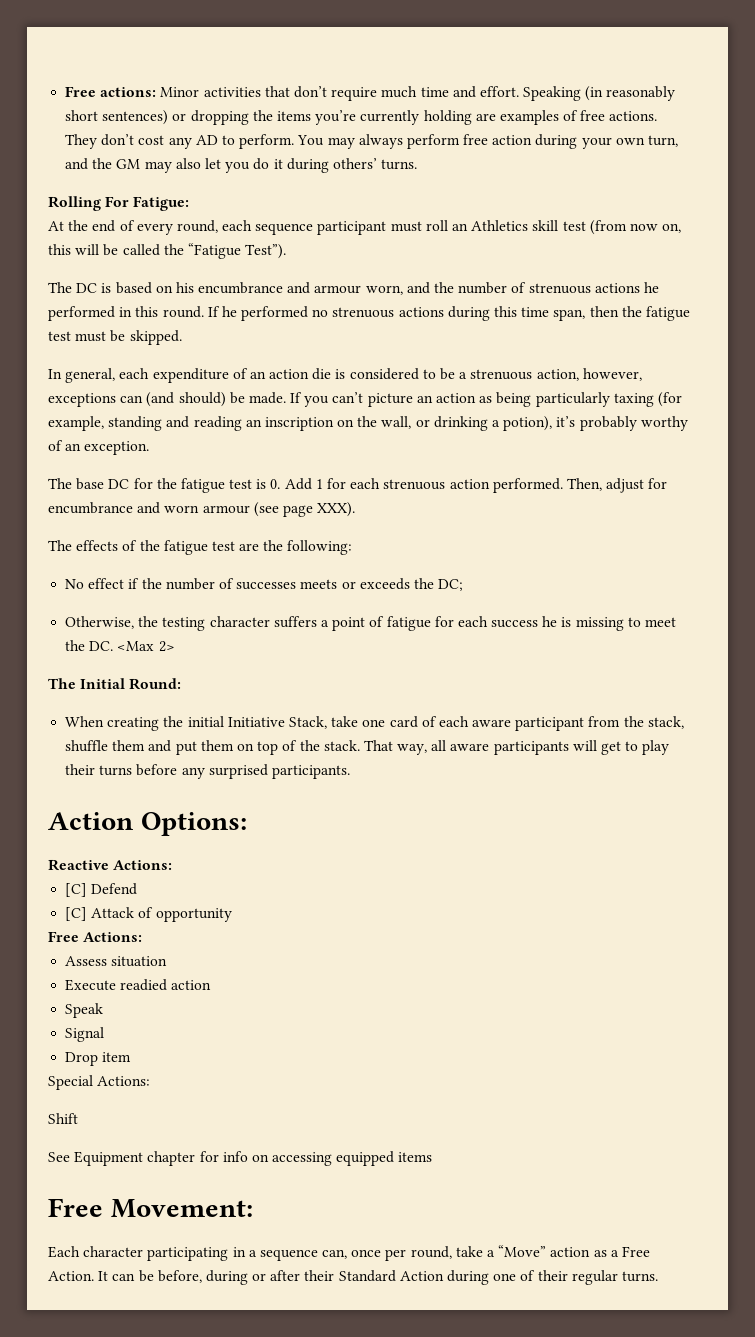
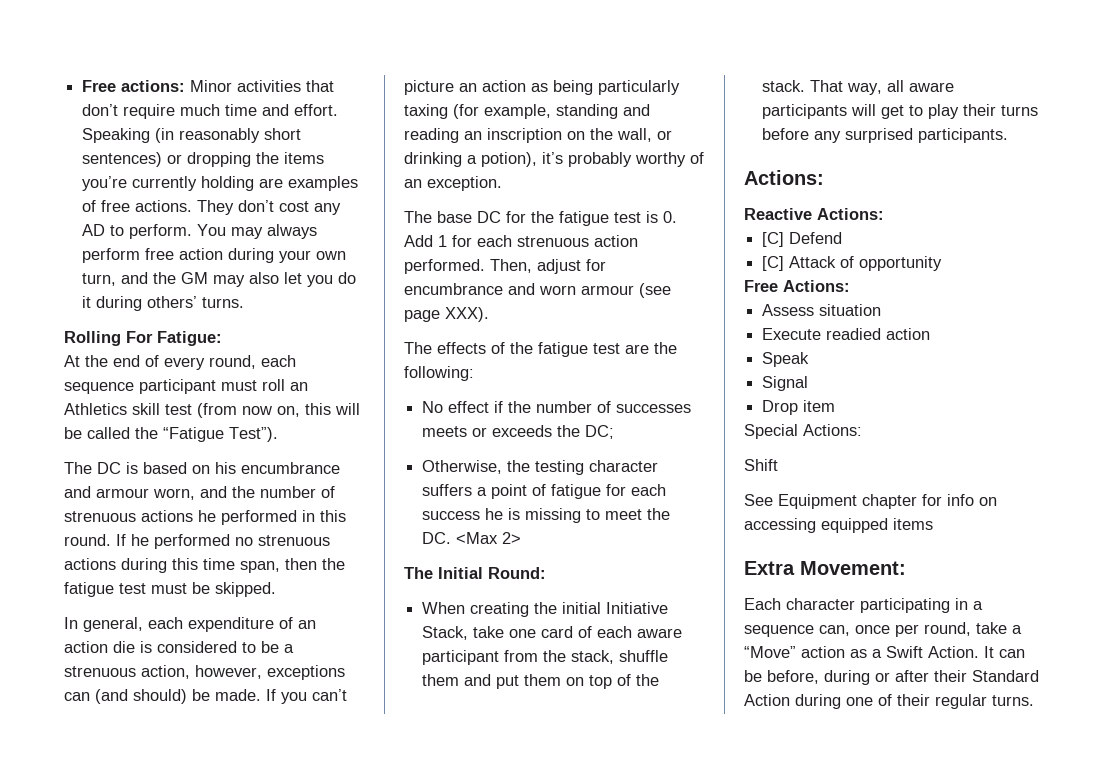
  That way, all aware participants will get to play their turns before any surprised participants.
- Action Options:
+ Actions:
- Free Movement:
+ Extra Movement:
- Each character participating in a sequence can, once per round, take a “Move” action as a Free Action.
+ Each character participating in a sequence can, once per round, take a “Move” action as a Swift Action.

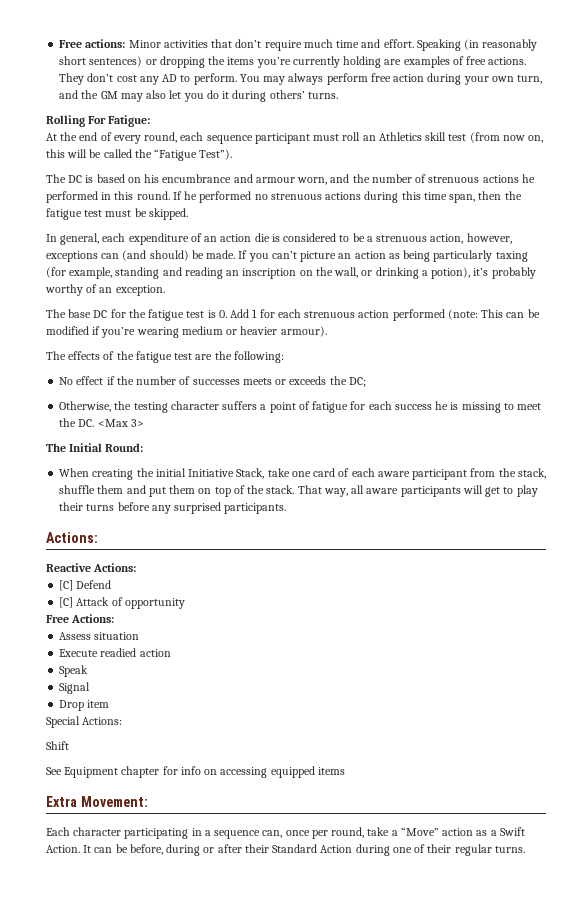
- The base DC for the fatigue test is 0. Add 1 for each strenuous action performed. Then, adjust for encumbrance and worn armour (see page XXX).
+ The base DC for the fatigue test is 0. Add 1 for each strenuous action performed (note: This can be modified if you’re wearing medium or heavier armour).
- Otherwise, the testing character suffers a point of fatigue for each success he is missing to meet the DC. <Max 2>
+ Otherwise, the testing character suffers a point of fatigue for each success he is missing to meet the DC. <Max 3>

